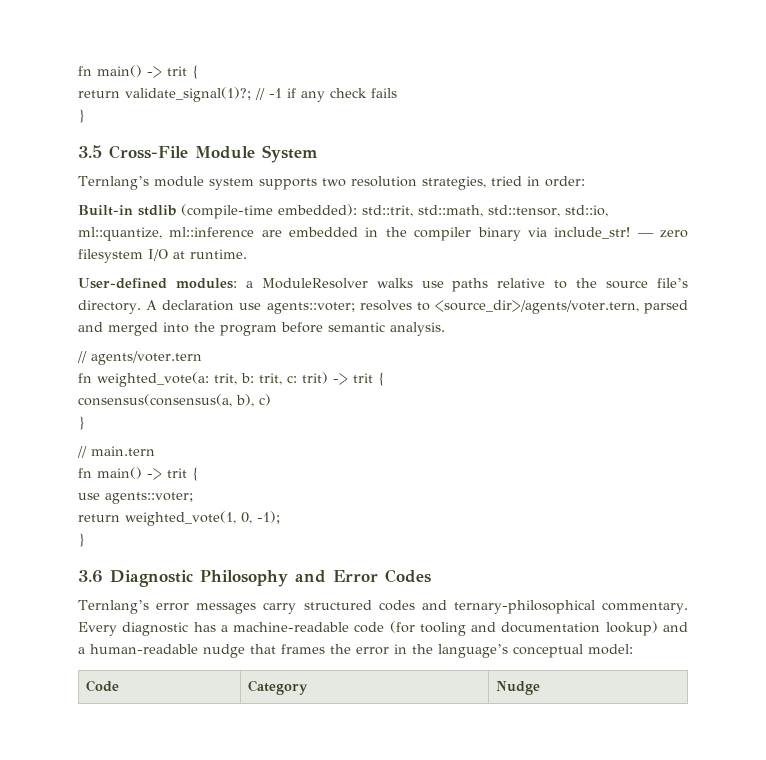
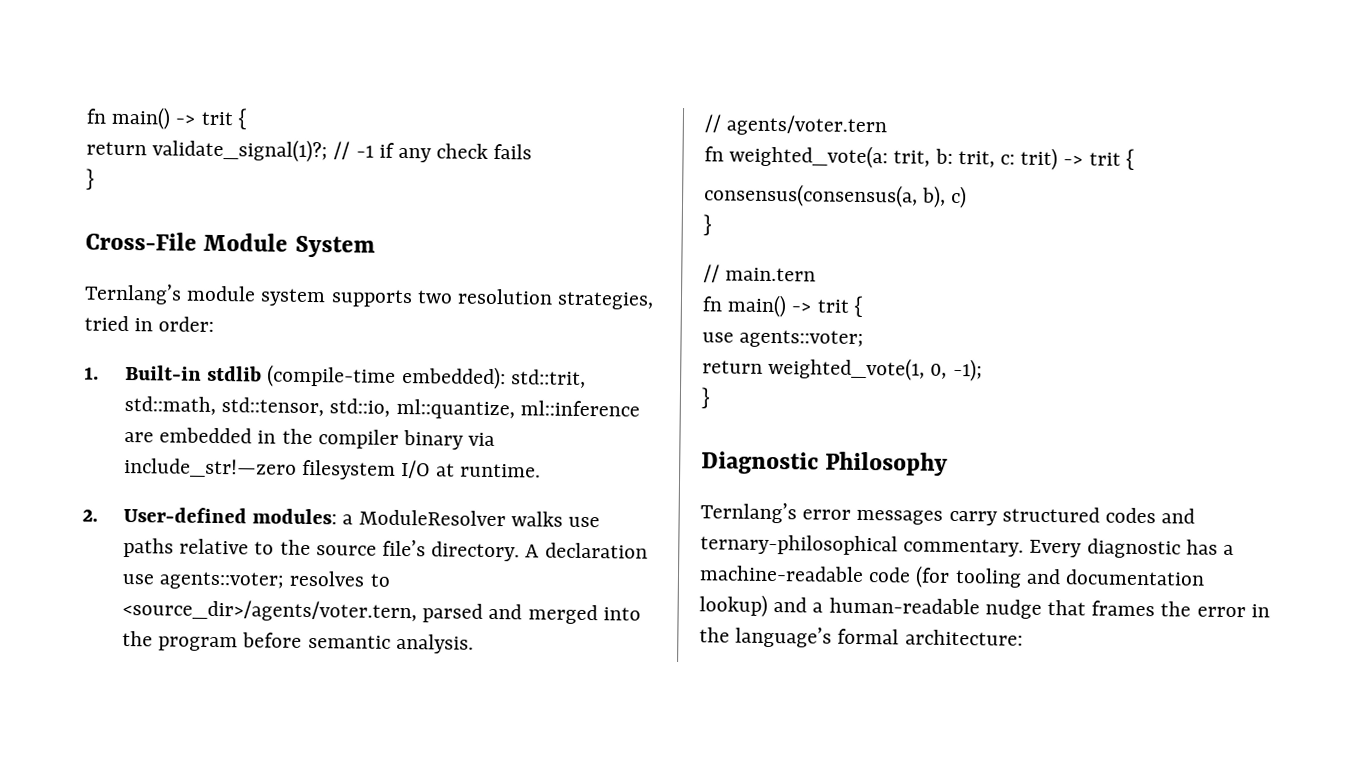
- 3.5 Cross-File Module System
+ Cross-File Module System
- Built-in stdlib (compile-time embedded): std::trit, std::math, std::tensor, std::io, ml::quantize, ml::inference are embedded in the compiler binary via include_str! — zero filesystem I/O at runtime.
+ 1. Built-in stdlib (compile-time embedded): std::trit, std::math, std::tensor, std::io, ml::quantize, ml::inference are embedded in the compiler binary via include_str!—zero filesystem I/O at runtime.
- User-defined modules: a ModuleResolver walks use paths relative to the source file’s directory.
+ 2. User-defined modules: a ModuleResolver walks use paths relative to the source file’s directory.
- 3.6 Diagnostic Philosophy and Error Codes
+ Diagnostic Philosophy
- Every diagnostic has a machine-readable code (for tooling and documentation lookup) and a human-readable nudge that frames the error in the language’s conceptual model:
- Code | Category | Nudge
+ Every diagnostic has a machine-readable code (for tooling and documentation lookup) and a human-readable nudge that frames the error in the language’s formal architecture:

